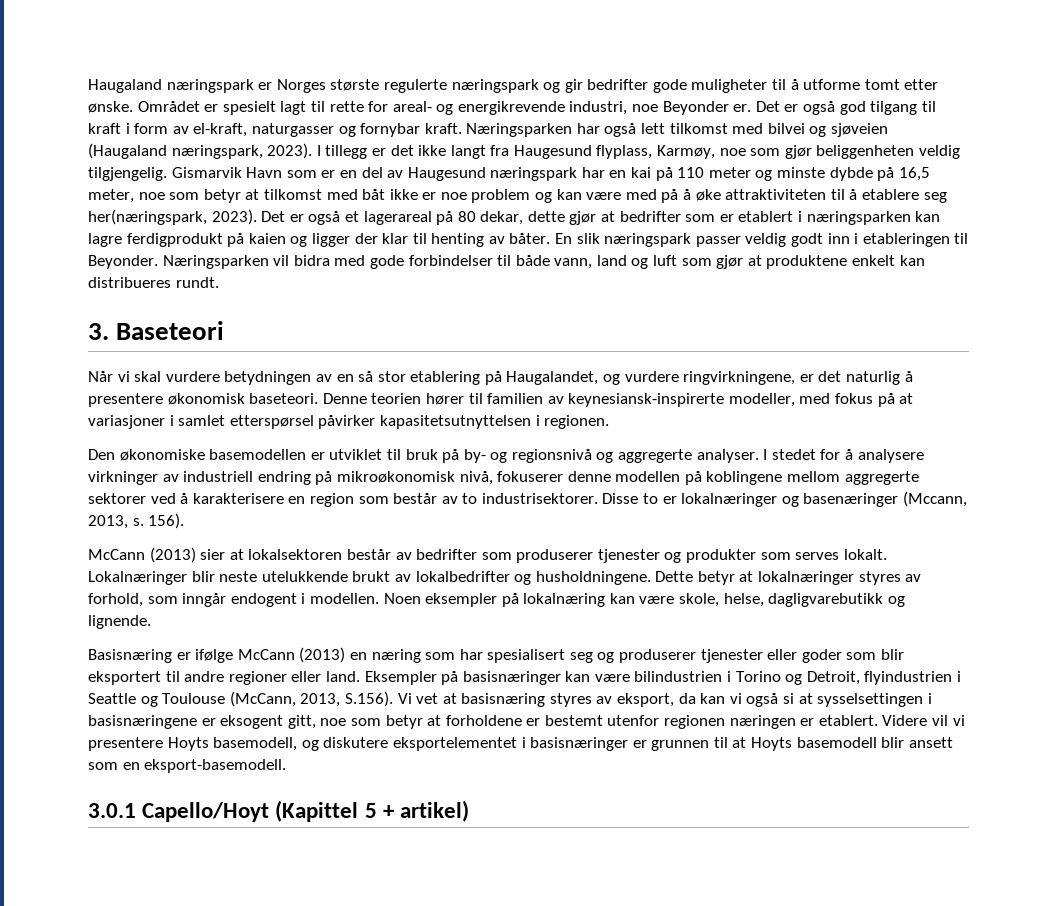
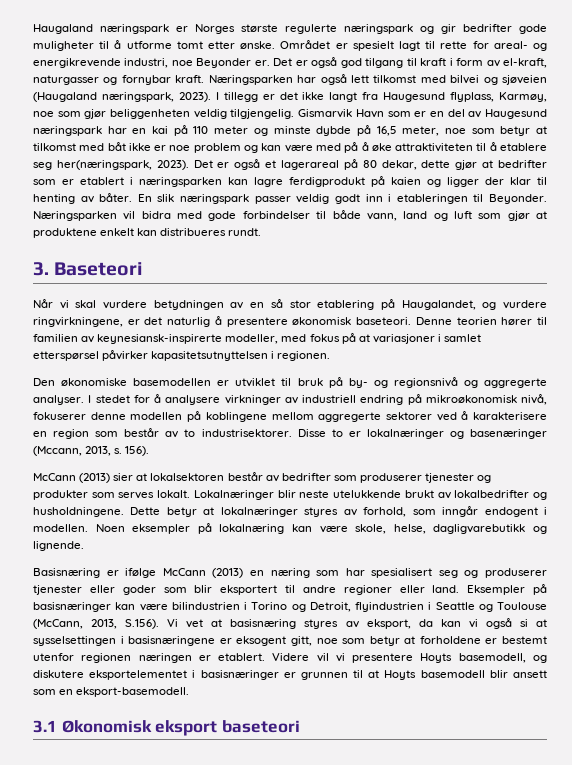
- 3.0.1 Capello/Hoyt (Kapittel 5 + artikel)
+ 3.1 Økonomisk eksport baseteori

